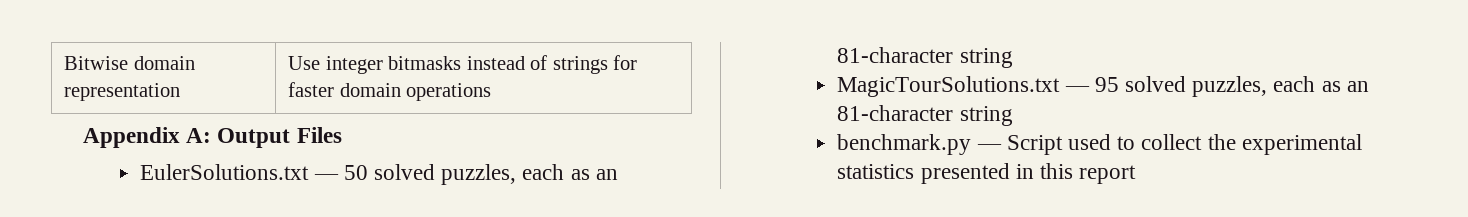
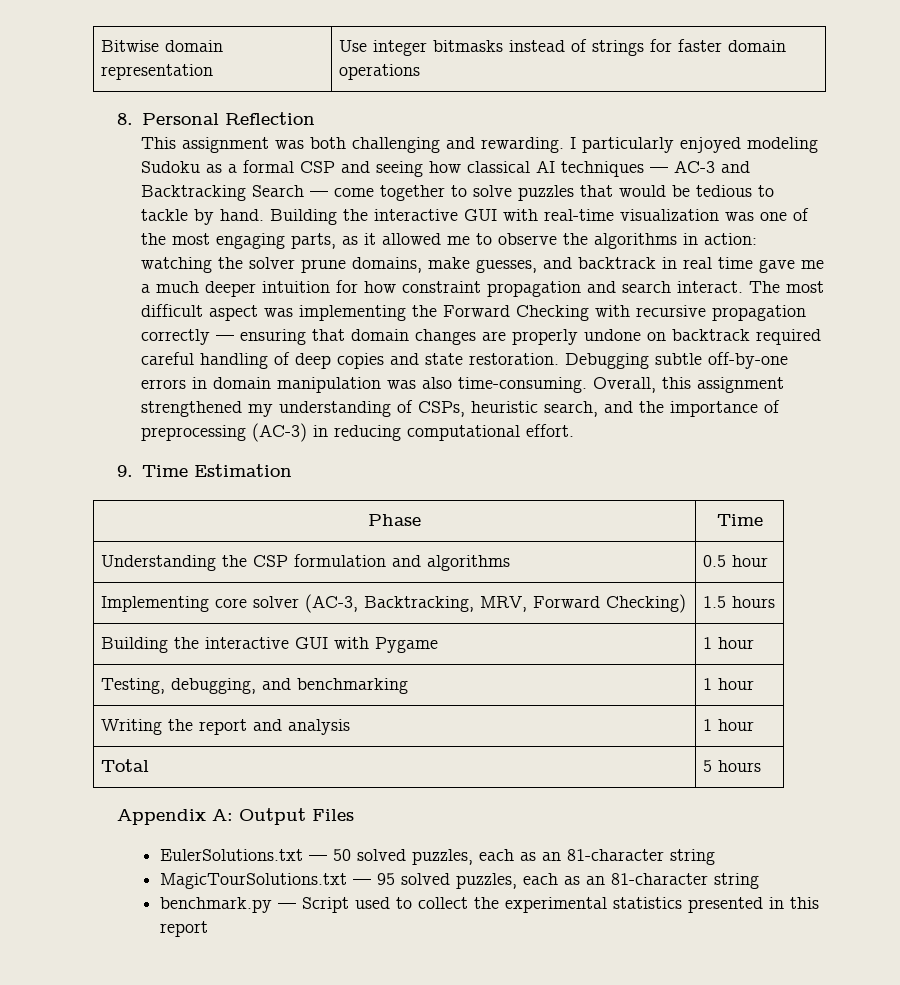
+ 8. Personal Reflection
+ This assignment was both challenging and rewarding. I particularly enjoyed modeling Sudoku as a formal CSP and seeing how classical AI techniques — AC-3 and Backtracking Search — come together to solve puzzles that would be tedious to tackle by hand. Building the interactive GUI with real-time visualization was one of the most engaging parts, as it allowed me to observe the algorithms in action: watching the solver prune domains, make guesses, and backtrack in real time gave me a much deeper intuition for how constraint propagation and search interact. The most difficult aspect was implementing the Forward Checking with recursive propagation correctly — ensuring that domain changes are properly undone on backtrack required careful handling of deep copies and state restoration. Debugging subtle off-by-one errors in domain manipulation was also time-consuming. Overall, this assignment strengthened my understanding of CSPs, heuristic search, and the importance of preprocessing (AC-3) in reducing computational effort.
+ 9. Time Estimation
+ Phase | Time
+ Understanding the CSP formulation and algorithms | 0.5 hour
+ Implementing core solver (AC-3, Backtracking, MRV, Forward Checking) | 1.5 hours
+ Building the interactive GUI with Pygame | 1 hour
+ Testing, debugging, and benchmarking | 1 hour
+ Writing the report and analysis | 1 hour
+ Total | 5 hours

